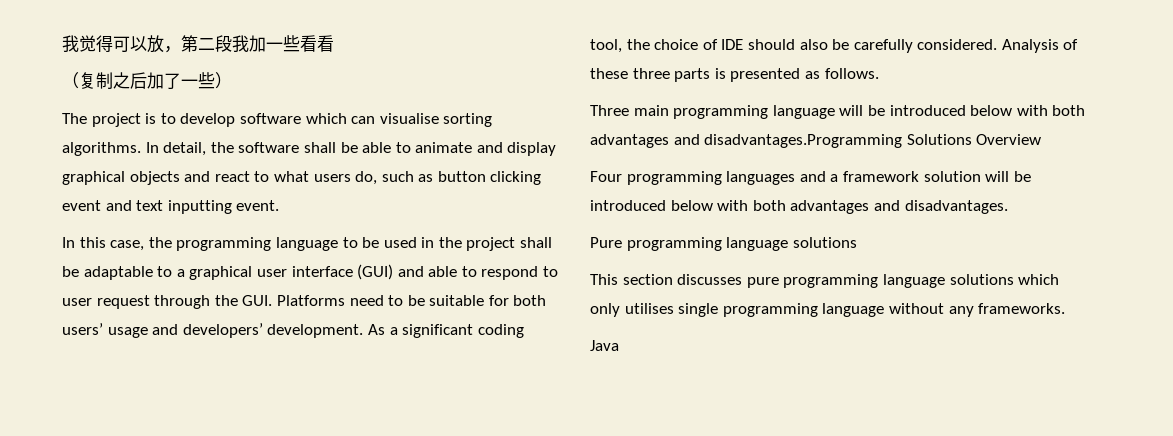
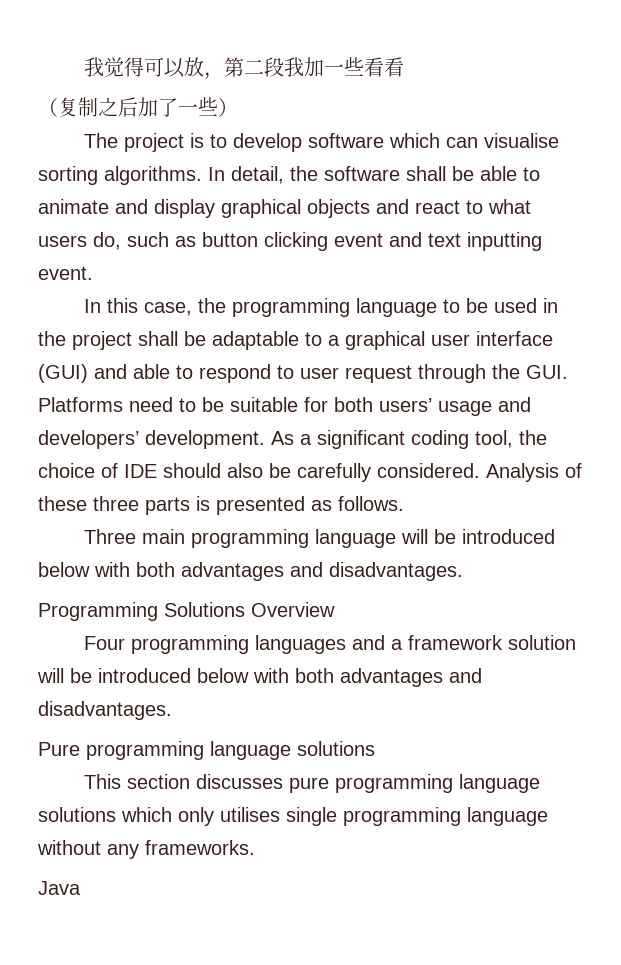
- Three main programming language will be introduced below with both advantages and disadvantages.Programming Solutions Overview
+ Three main programming language will be introduced below with both advantages and disadvantages.
+ Programming Solutions Overview

